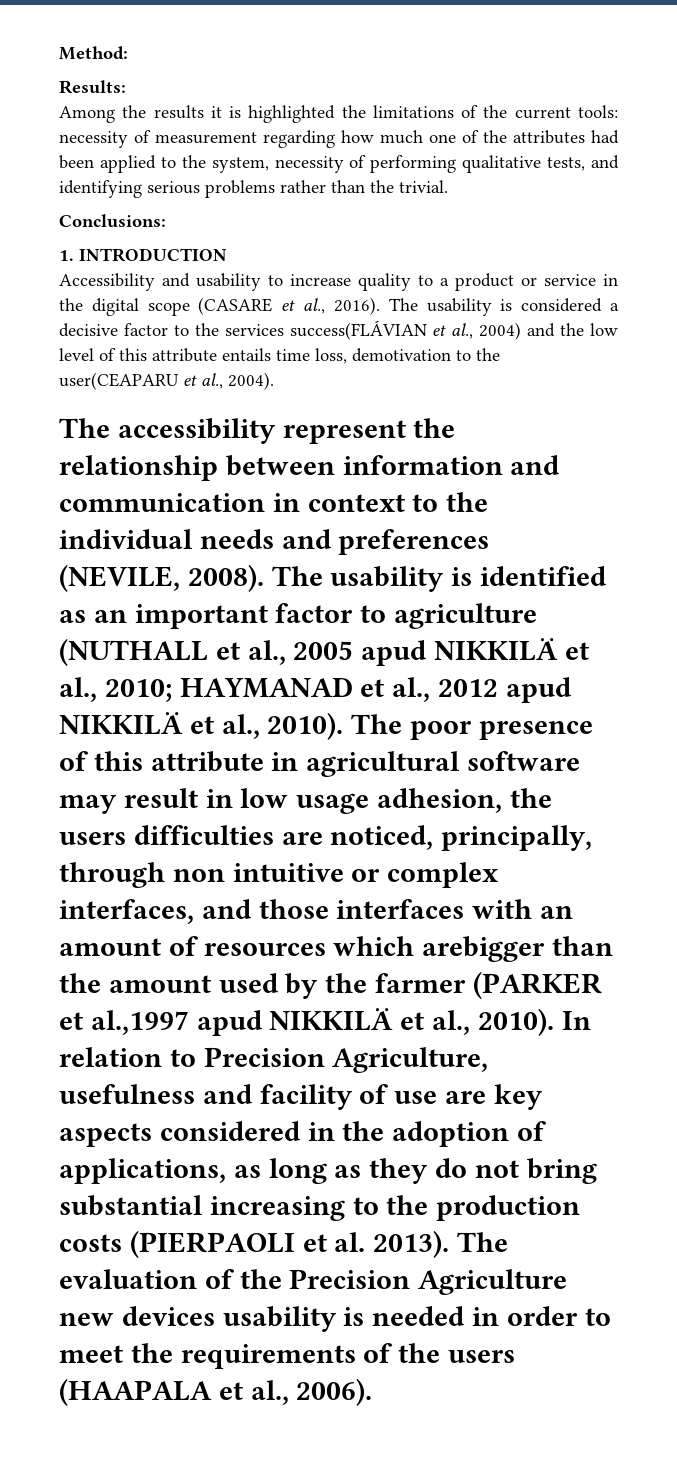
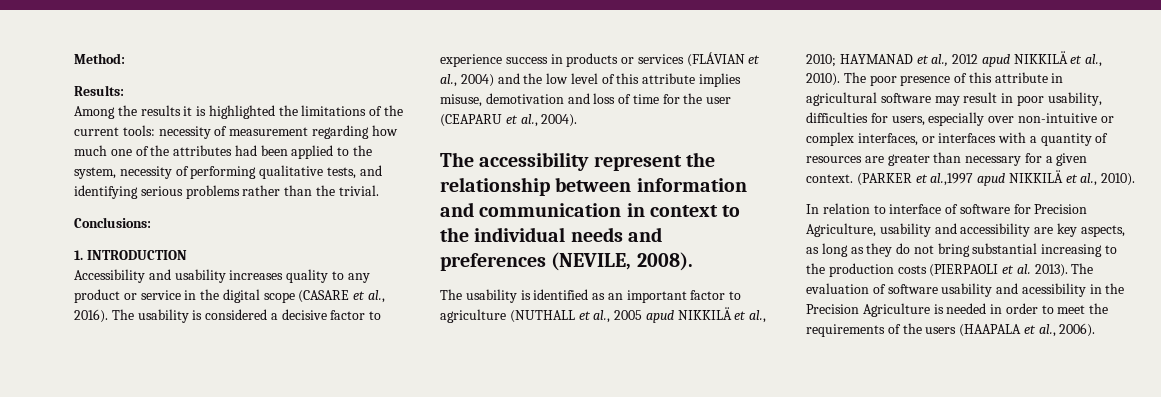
- Accessibility and usability to increase quality to a product or service in the digital scope (CASARE et al., 2016).
+ Accessibility and usability increases quality to any product or service in the digital scope (CASARE et al., 2016).
- The usability is considered a decisive factor to the services success(FLÁVIAN et al., 2004) and the low level of this attribute entails time loss, demotivation to the user(CEAPARU et al., 2004).
+ The usability is considered a decisive factor to experience success in products or services (FLÁVIAN et al., 2004) and the low level of this attribute implies misuse, demotivation and loss of time for the user (CEAPARU et al., 2004).
- The accessibility represent the relationship between information and communication in context to the individual needs and preferences (NEVILE, 2008). The usability is identified as an important factor to agriculture (NUTHALL et al., 2005 apud NIKKILÄ et al., 2010; HAYMANAD et al., 2012 apud NIKKILÄ et al., 2010).
+ The accessibility represent the relationship between information and communication in context to the individual needs and preferences (NEVILE, 2008).
+ The usability is identified as an important factor to agriculture (NUTHALL et al., 2005 apud NIKKILÄ et al., 2010; HAYMANAD et al., 2012 apud NIKKILÄ et al., 2010).
- The poor presence of this attribute in agricultural software may result in low usage adhesion, the users difficulties are noticed, principally, through non intuitive or complex interfaces, and those interfaces with an amount of resources which arebigger than the amount used by the farmer (PARKER et al.,1997 apud NIKKILÄ et al., 2010). In relation to Precision Agriculture, usefulness and facility of use are key aspects considered in the adoption of applications, as long as they do not bring substantial increasing to the production costs (PIERPAOLI et al. 2013).
+ The poor presence of this attribute in agricultural software may result in poor usability, difficulties for users, especially over non-intuitive or complex interfaces, or interfaces with a quantity of resources are greater than necessary for a given context. (PARKER et al.,1997 apud NIKKILÄ et al., 2010).
+ In relation to interface of software for Precision Agriculture, usability and accessibility are key aspects, as long as they do not bring substantial increasing to the production costs (PIERPAOLI et al. 2013).
- The evaluation of the Precision Agriculture new devices usability is needed in order to meet the requirements of the users (HAAPALA et al., 2006).
+ The evaluation of software usability and acessibility in the Precision Agriculture is needed in order to meet the requirements of the users (HAAPALA et al., 2006).

